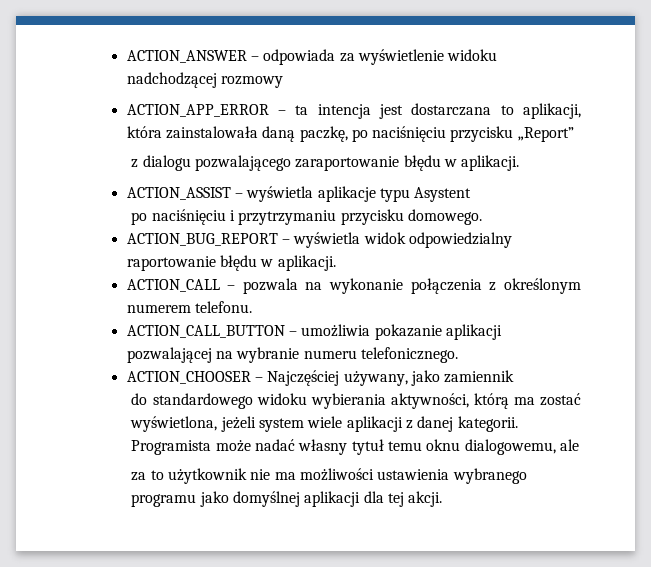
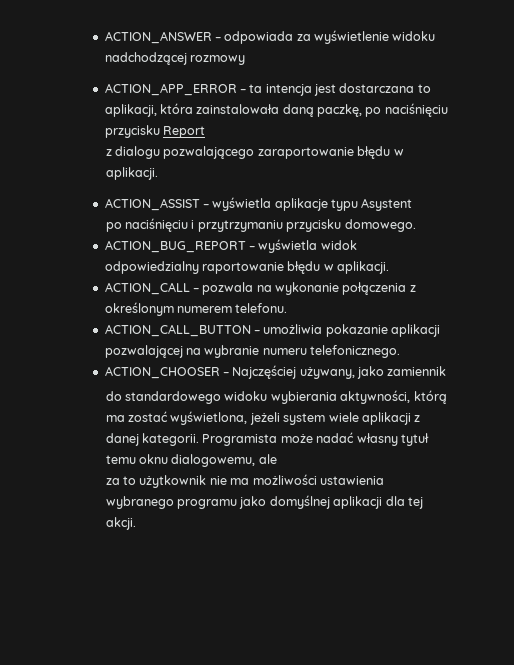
- ACTION_APP_ERROR – ta intencja jest dostarczana to aplikacji, która zainstalowała daną paczkę, po naciśnięciu przycisku „Report”
+ ACTION_APP_ERROR – ta intencja jest dostarczana to aplikacji, która zainstalowała daną paczkę, po naciśnięciu przycisku Report

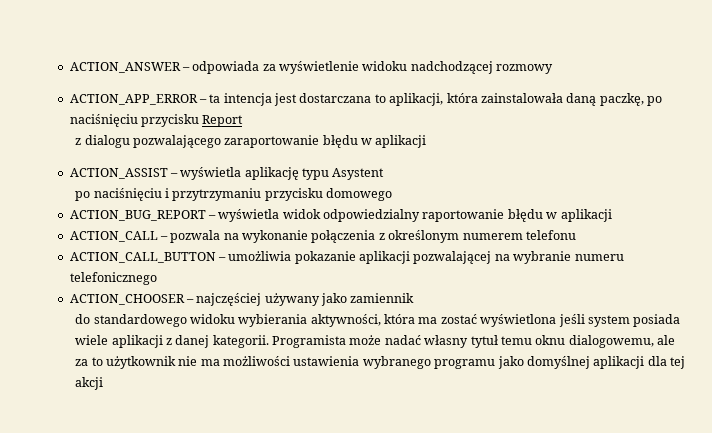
- z dialogu pozwalającego zaraportowanie błędu w aplikacji.
+ z dialogu pozwalającego zaraportowanie błędu w aplikacji
- ACTION_ASSIST – wyświetla aplikacje typu Asystent
+ ACTION_ASSIST – wyświetla aplikację typu Asystent
- po naciśnięciu i przytrzymaniu przycisku domowego.
+ po naciśnięciu i przytrzymaniu przycisku domowego
- ACTION_BUG_REPORT – wyświetla widok odpowiedzialny raportowanie błędu w aplikacji.
+ ACTION_BUG_REPORT – wyświetla widok odpowiedzialny raportowanie błędu w aplikacji
- ACTION_CALL – pozwala na wykonanie połączenia z określonym numerem telefonu.
+ ACTION_CALL – pozwala na wykonanie połączenia z określonym numerem telefonu
- ACTION_CALL_BUTTON – umożliwia pokazanie aplikacji pozwalającej na wybranie numeru telefonicznego.
+ ACTION_CALL_BUTTON – umożliwia pokazanie aplikacji pozwalającej na wybranie numeru telefonicznego
- ACTION_CHOOSER – Najczęściej używany, jako zamiennik
+ ACTION_CHOOSER – najczęściej używany jako zamiennik
- do standardowego widoku wybierania aktywności, którą ma zostać wyświetlona, jeżeli system wiele aplikacji z danej kategorii.
+ do standardowego widoku wybierania aktywności, która ma zostać wyświetlona jeśli system posiada wiele aplikacji z danej kategorii.
- za to użytkownik nie ma możliwości ustawienia wybranego programu jako domyślnej aplikacji dla tej akcji.
+ za to użytkownik nie ma możliwości ustawienia wybranego programu jako domyślnej aplikacji dla tej akcji

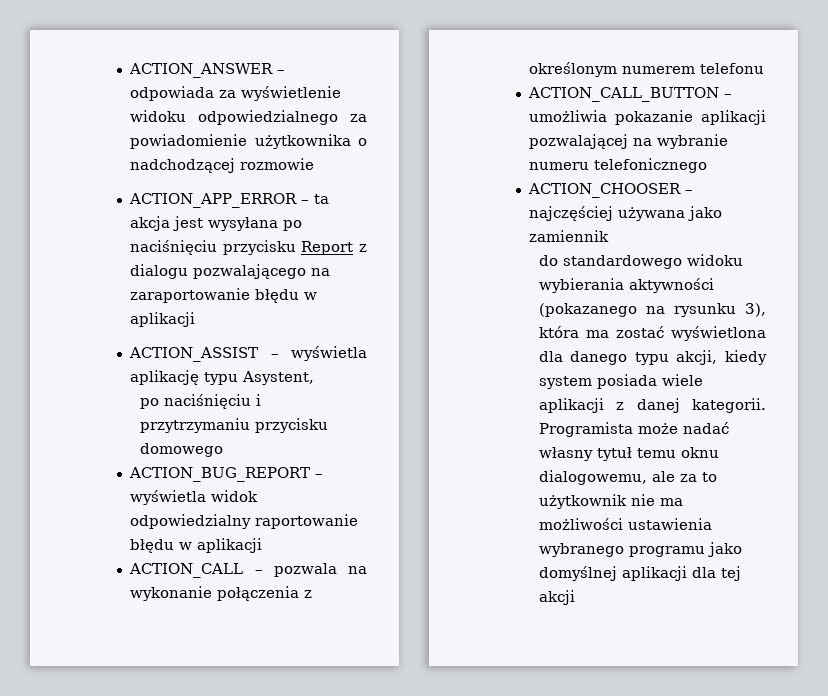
- ACTION_ANSWER – odpowiada za wyświetlenie widoku nadchodzącej rozmowy
- ACTION_APP_ERROR – ta intencja jest dostarczana to aplikacji, która zainstalowała daną paczkę, po naciśnięciu przycisku Report
- z dialogu pozwalającego zaraportowanie błędu w aplikacji
+ ACTION_ANSWER – odpowiada za wyświetlenie widoku odpowiedzialnego za powiadomienie użytkownika o nadchodzącej rozmowie
+ ACTION_APP_ERROR – ta akcja jest wysyłana po naciśnięciu przycisku Report z dialogu pozwalającego na zaraportowanie błędu w aplikacji
- ACTION_ASSIST – wyświetla aplikację typu Asystent
+ ACTION_ASSIST – wyświetla aplikację typu Asystent,
- ACTION_CHOOSER – najczęściej używany jako zamiennik
+ ACTION_CHOOSER – najczęściej używana jako zamiennik
- do standardowego widoku wybierania aktywności, która ma zostać wyświetlona jeśli system posiada wiele aplikacji z danej kategorii.
+ do standardowego widoku wybierania aktywności (pokazanego na rysunku 3), która ma zostać wyświetlona dla danego typu akcji, kiedy system posiada wiele aplikacji z danej kategorii.
- Programista może nadać własny tytuł temu oknu dialogowemu, ale
- za to użytkownik nie ma możliwości ustawienia wybranego programu jako domyślnej aplikacji dla tej akcji
+ Programista może nadać własny tytuł temu oknu dialogowemu, ale za to użytkownik nie ma możliwości ustawienia wybranego programu jako domyślnej aplikacji dla tej akcji

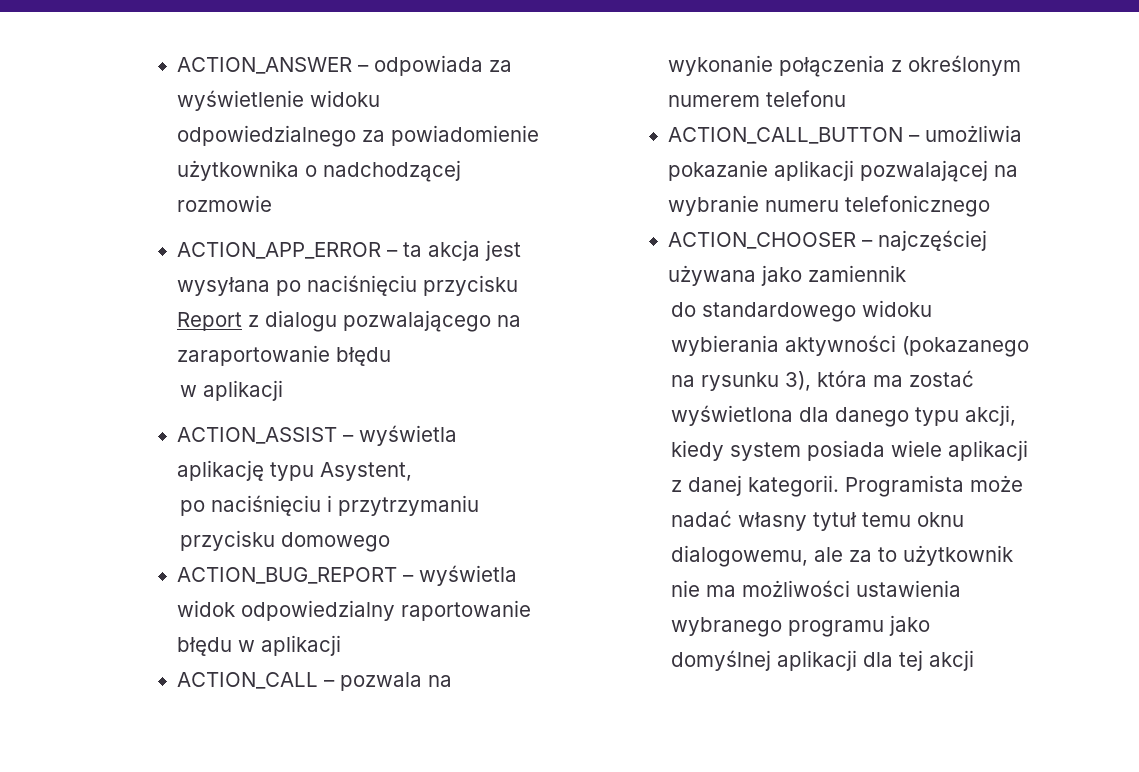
- ACTION_APP_ERROR – ta akcja jest wysyłana po naciśnięciu przycisku Report z dialogu pozwalającego na zaraportowanie błędu w aplikacji
+ ACTION_APP_ERROR – ta akcja jest wysyłana po naciśnięciu przycisku Report z dialogu pozwalającego na zaraportowanie błędu
+ w aplikacji

